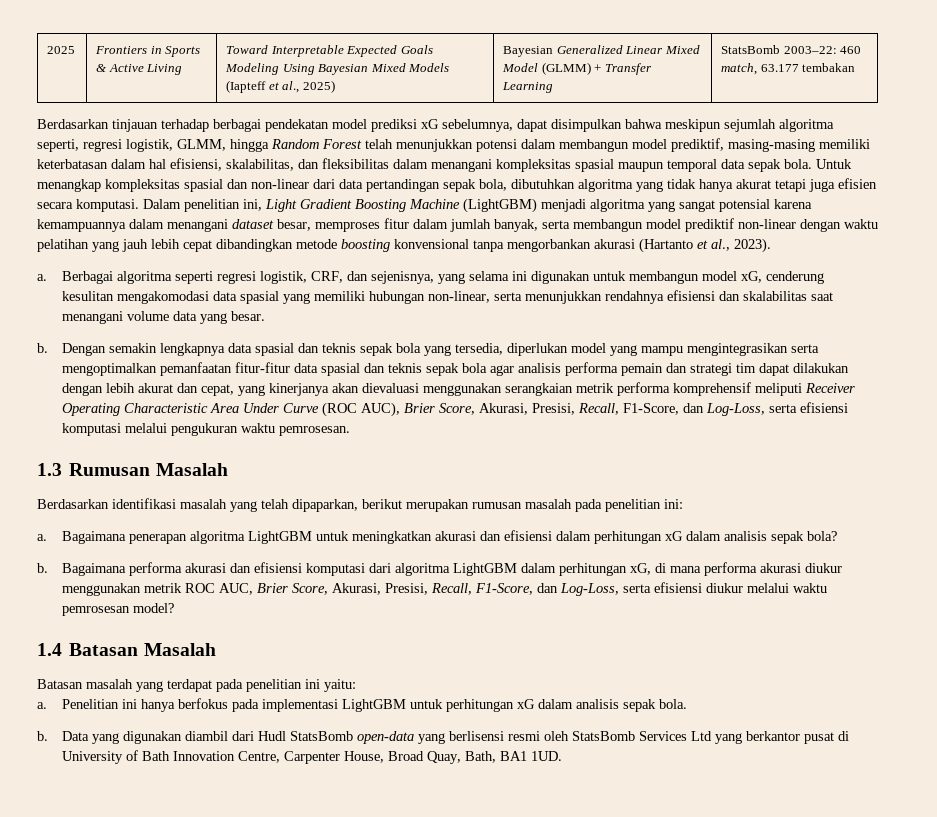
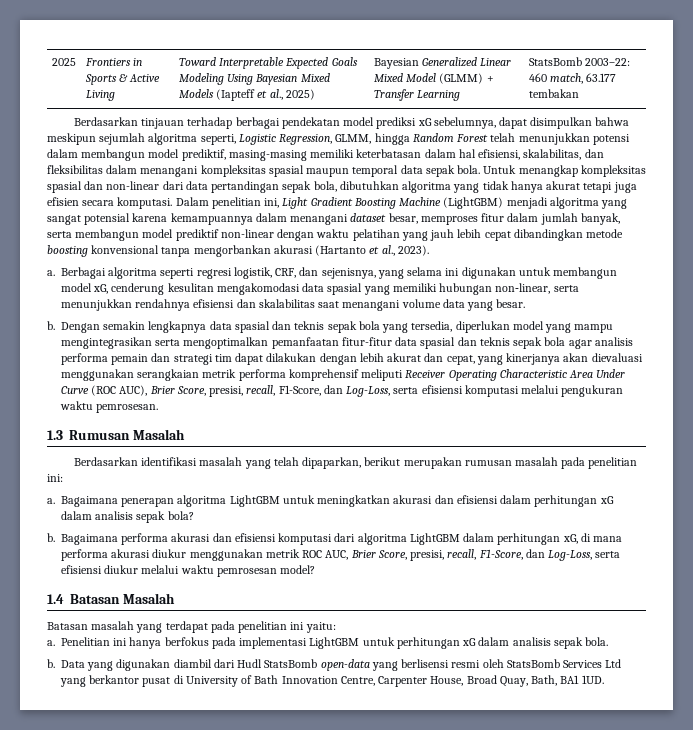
- Berdasarkan tinjauan terhadap berbagai pendekatan model prediksi xG sebelumnya, dapat disimpulkan bahwa meskipun sejumlah algoritma seperti, regresi logistik, GLMM, hingga Random Forest telah menunjukkan potensi dalam membangun model prediktif, masing-masing memiliki keterbatasan dalam hal efisiensi, skalabilitas, dan fleksibilitas dalam menangani kompleksitas spasial maupun temporal data sepak bola.
+ Berdasarkan tinjauan terhadap berbagai pendekatan model prediksi xG sebelumnya, dapat disimpulkan bahwa meskipun sejumlah algoritma seperti, Logistic Regression, GLMM, hingga Random Forest telah menunjukkan potensi dalam membangun model prediktif, masing-masing memiliki keterbatasan dalam hal efisiensi, skalabilitas, dan fleksibilitas dalam menangani kompleksitas spasial maupun temporal data sepak bola.
- Dengan semakin lengkapnya data spasial dan teknis sepak bola yang tersedia, diperlukan model yang mampu mengintegrasikan serta mengoptimalkan pemanfaatan fitur-fitur data spasial dan teknis sepak bola agar analisis performa pemain dan strategi tim dapat dilakukan dengan lebih akurat dan cepat, yang kinerjanya akan dievaluasi menggunakan serangkaian metrik performa komprehensif meliputi Receiver Operating Characteristic Area Under Curve (ROC AUC), Brier Score, Akurasi, Presisi, Recall, F1-Score, dan Log-Loss, serta efisiensi komputasi melalui pengukuran waktu pemrosesan.
+ Dengan semakin lengkapnya data spasial dan teknis sepak bola yang tersedia, diperlukan model yang mampu mengintegrasikan serta mengoptimalkan pemanfaatan fitur-fitur data spasial dan teknis sepak bola agar analisis performa pemain dan strategi tim dapat dilakukan dengan lebih akurat dan cepat, yang kinerjanya akan dievaluasi menggunakan serangkaian metrik performa komprehensif meliputi Receiver Operating Characteristic Area Under Curve (ROC AUC), Brier Score, presisi, recall, F1-Score, dan Log-Loss, serta efisiensi komputasi melalui pengukuran waktu pemrosesan.
- Bagaimana performa akurasi dan efisiensi komputasi dari algoritma LightGBM dalam perhitungan xG, di mana performa akurasi diukur menggunakan metrik ROC AUC, Brier Score, Akurasi, Presisi, Recall, F1-Score, dan Log-Loss, serta efisiensi diukur melalui waktu pemrosesan model?
+ Bagaimana performa akurasi dan efisiensi komputasi dari algoritma LightGBM dalam perhitungan xG, di mana performa akurasi diukur menggunakan metrik ROC AUC, Brier Score, presisi, recall, F1-Score, dan Log-Loss, serta efisiensi diukur melalui waktu pemrosesan model?

